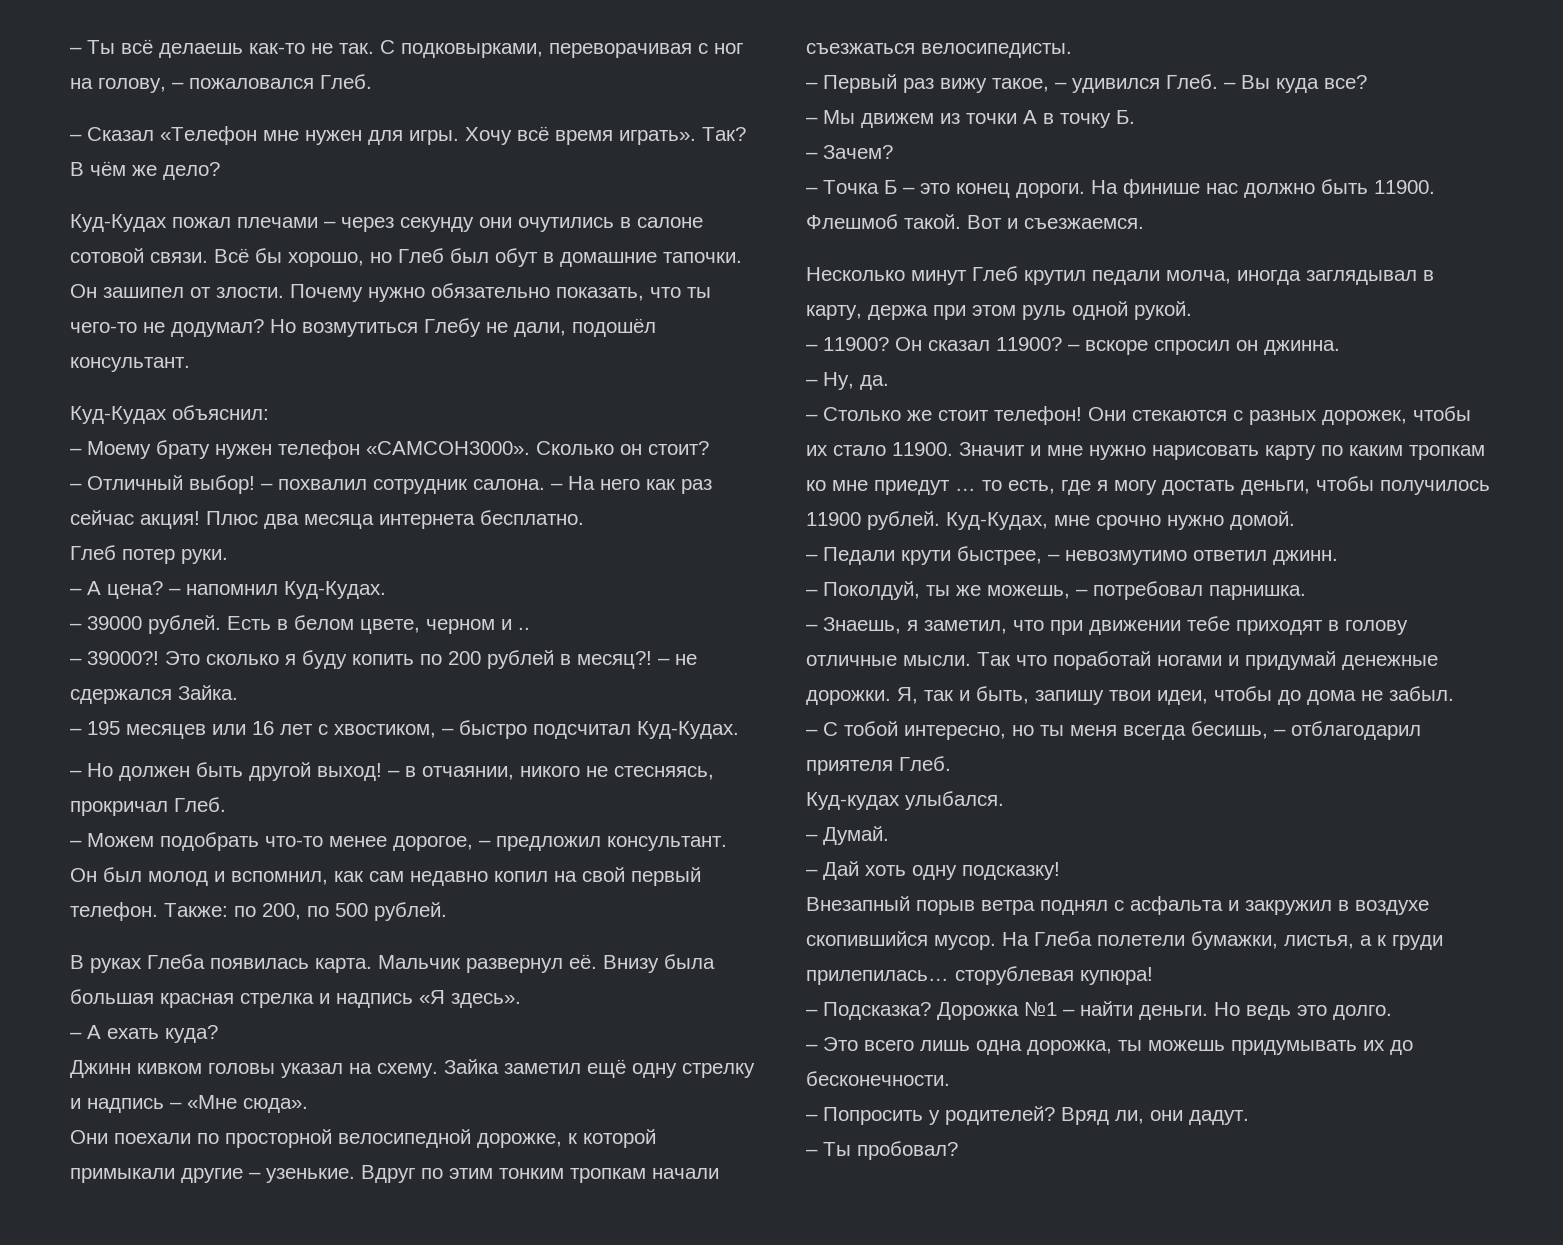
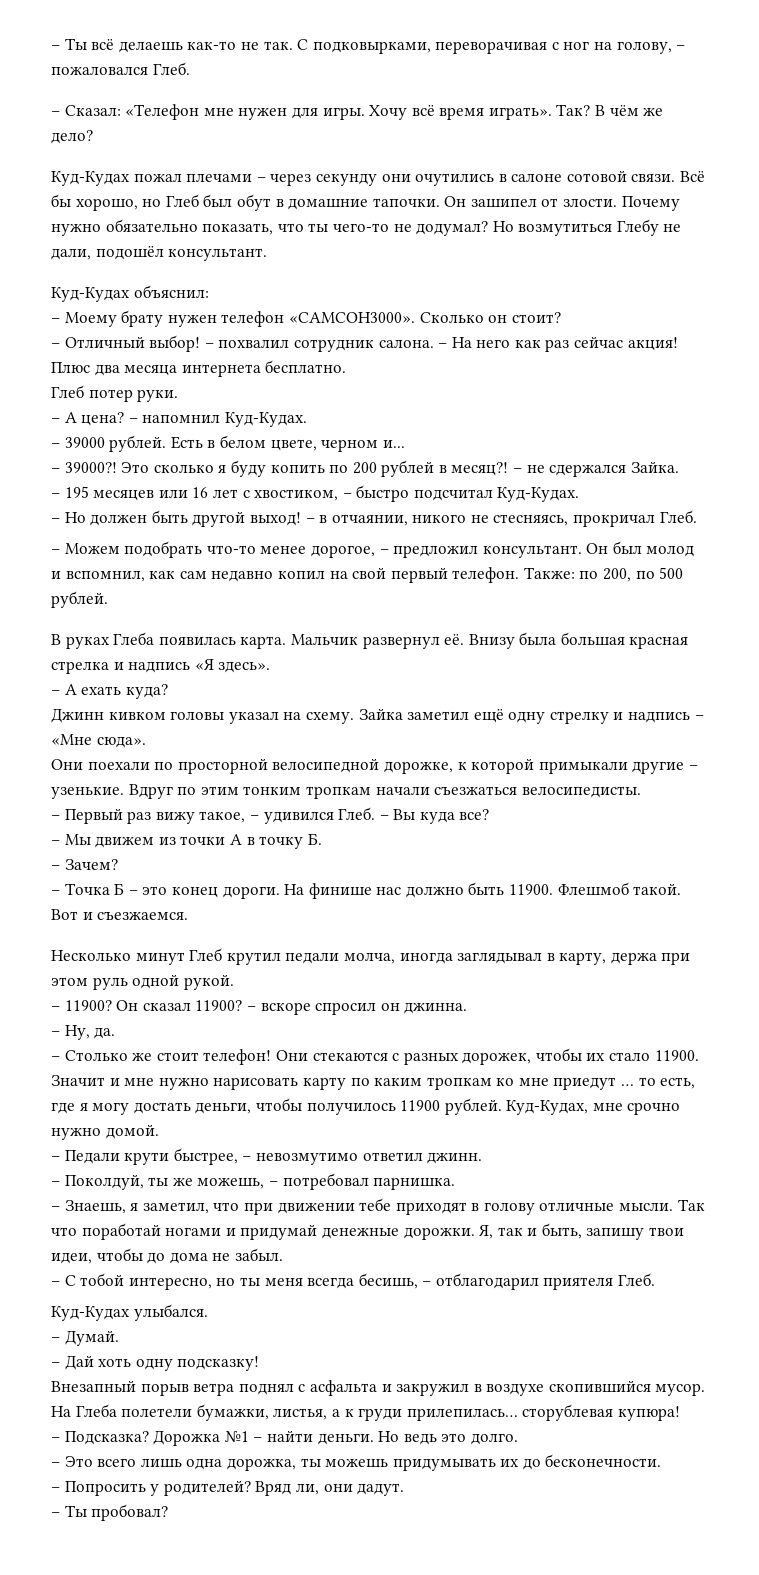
- – Сказал «Телефон мне нужен для игры.
+ – Сказал: «Телефон мне нужен для игры.
- Есть в белом цвете, черном и ..
+ Есть в белом цвете, черном и...
- Куд-кудах улыбался.
+ Куд-Кудах улыбался.

